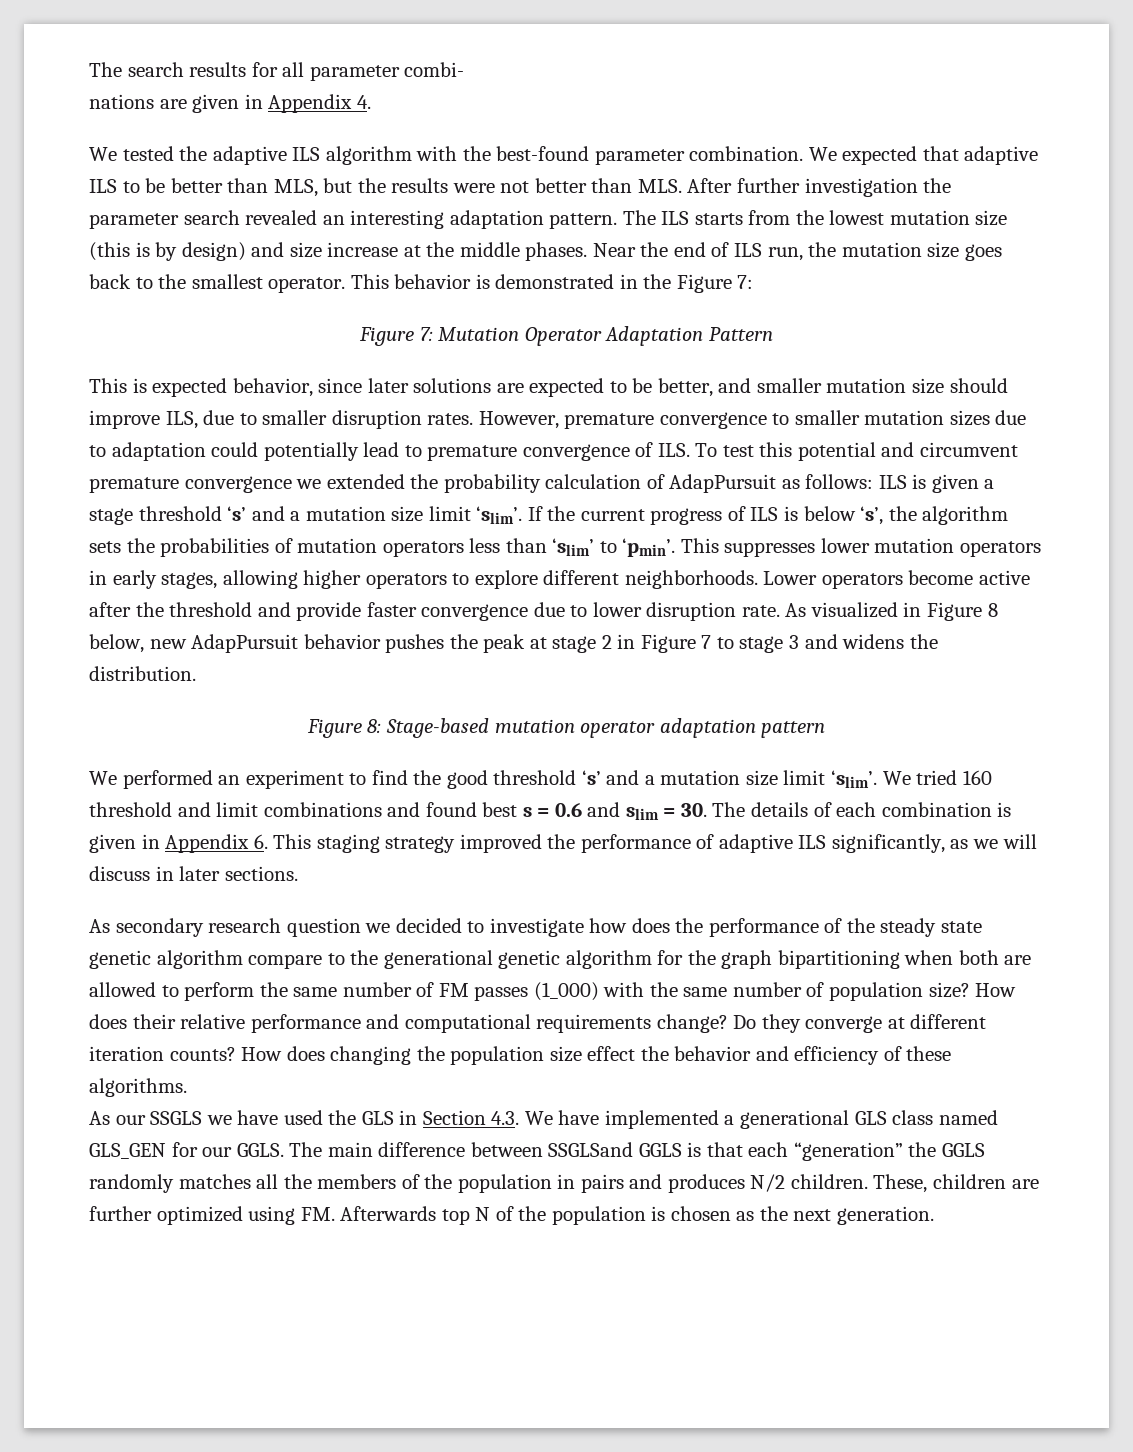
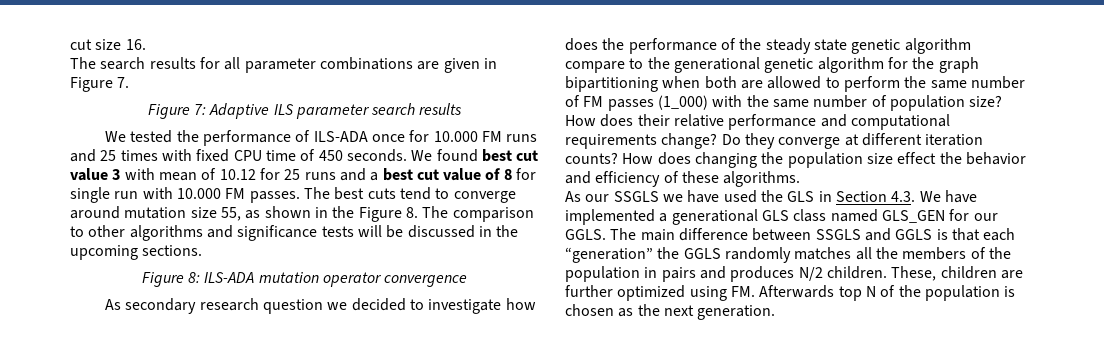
+ cut size 16.
- The search results for all parameter combi-
- nations are given in Appendix 4.
- We tested the adaptive ILS algorithm with the best-found parameter combination. We expected that adaptive ILS to be better than MLS, but the results were not better than MLS. After further investigation the parameter search revealed an interesting adaptation pattern. The ILS starts from the lowest mutation size (this is by design) and size increase at the middle phases. Near the end of ILS run, the mutation size goes back to the smallest operator. This behavior is demonstrated in the Figure 7:
- Figure 7: Mutation Operator Adaptation Pattern
- This is expected behavior, since later solutions are expected to be better, and smaller mutation size should improve ILS, due to smaller disruption rates. However, premature convergence to smaller mutation sizes due to adaptation could potentially lead to premature convergence of ILS. To test this potential and circumvent premature convergence we extended the probability calculation of AdapPursuit as follows: ILS is given a stage threshold ‘s’ and a mutation size limit ‘slim’. If the current progress of ILS is below ‘s’, the algorithm sets the probabilities of mutation operators less than ‘slim’ to ‘pmin’. This suppresses lower mutation operators in early stages, allowing higher operators to explore different neighborhoods. Lower operators become active after the threshold and provide faster convergence due to lower disruption rate. As visualized in Figure 8 below, new AdapPursuit behavior pushes the peak at stage 2 in Figure 7 to stage 3 and widens the distribution.
+ The search results for all parameter combinations are given in Figure 7.
+ Figure 7: Adaptive ILS parameter search results
+ We tested the performance of ILS-ADA once for 10.000 FM runs and 25 times with fixed CPU time of 450 seconds. We found best cut value 3 with mean of 10.12 for 25 runs and a best cut value of 8 for single run with 10.000 FM passes. The best cuts tend to converge around mutation size 55, as shown in the Figure 8. The comparison to other algorithms and significance tests will be discussed in the upcoming sections.
- Figure 8: Stage-based mutation operator adaptation pattern
- We performed an experiment to find the good threshold ‘s’ and a mutation size limit ‘slim’. We tried 160 threshold and limit combinations and found best s = 0.6 and slim = 30. The details of each combination is given in Appendix 6. This staging strategy improved the performance of adaptive ILS significantly, as we will discuss in later sections.
+ Figure 8: ILS-ADA mutation operator convergence
- The main difference between SSGLSand GGLS is that each “generation” the GGLS randomly matches all the members of the population in pairs and produces N/2 children.
+ The main difference between SSGLS and GGLS is that each “generation” the GGLS randomly matches all the members of the population in pairs and produces N/2 children.

